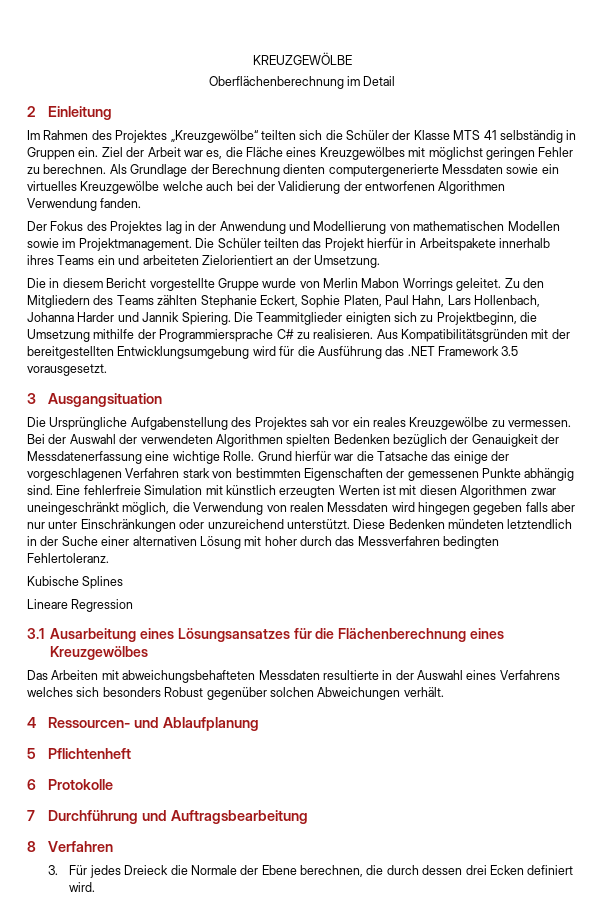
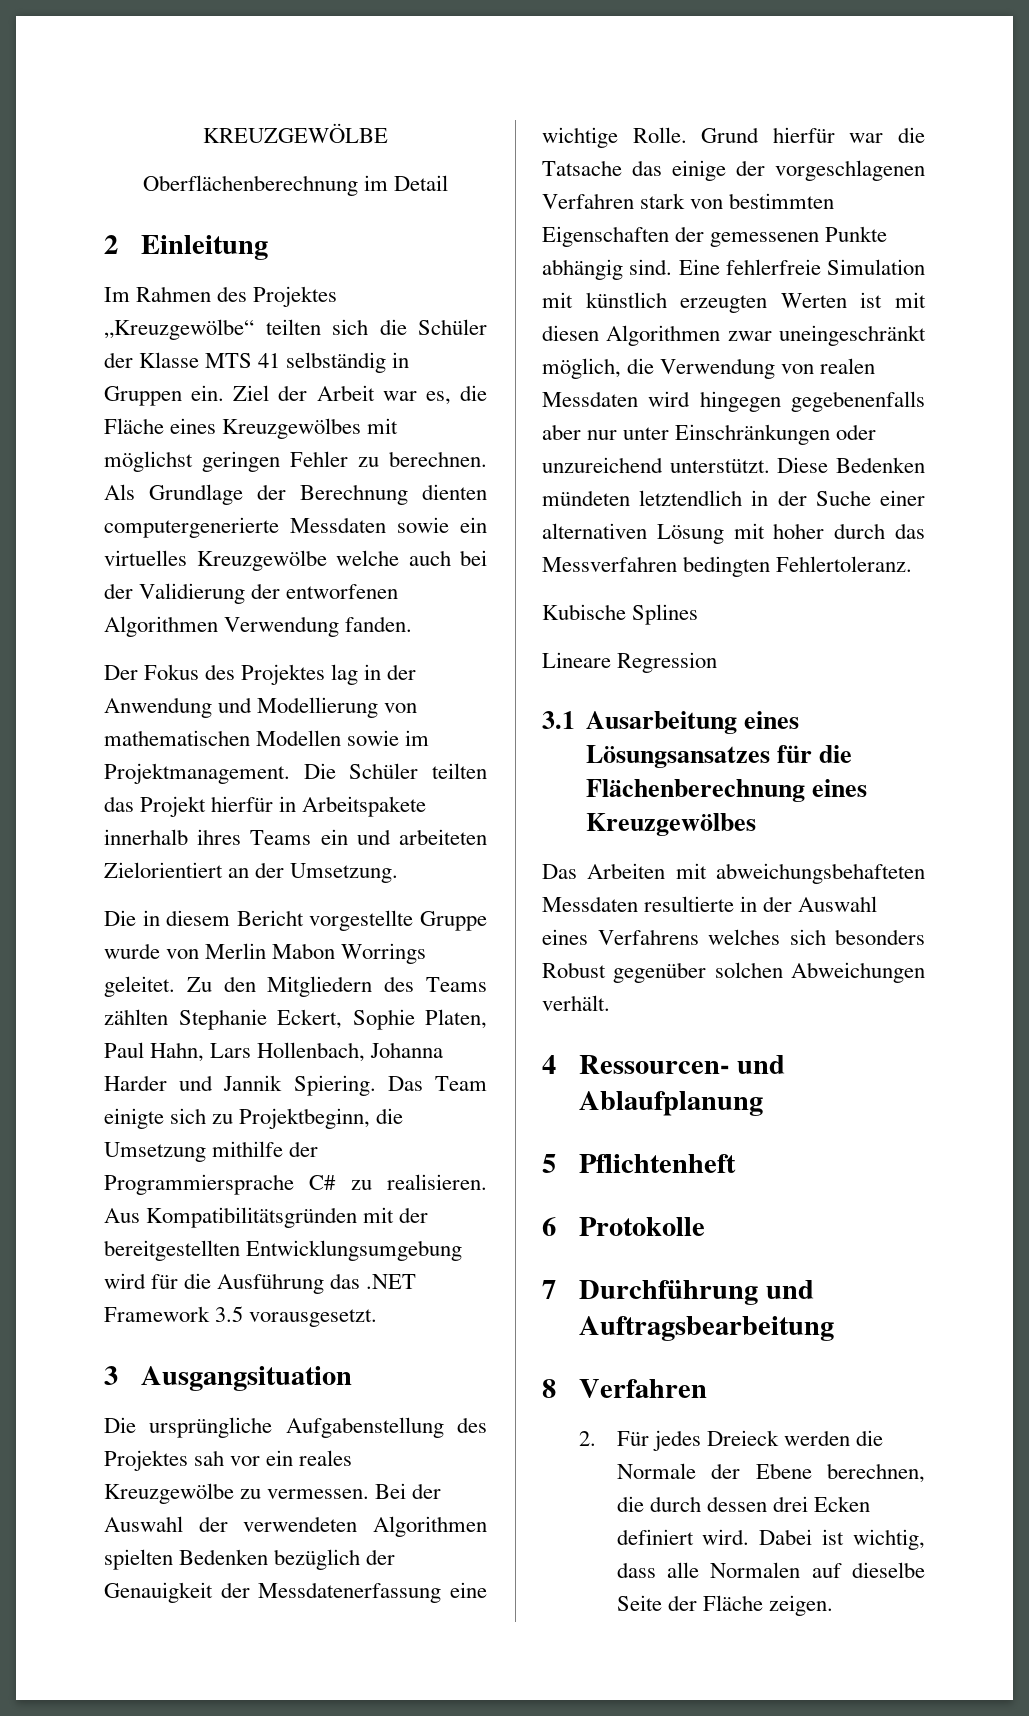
- Die Teammitglieder einigten sich zu Projektbeginn, die Umsetzung mithilfe der Programmiersprache C# zu realisieren.
+ Das Team einigte sich zu Projektbeginn, die Umsetzung mithilfe der Programmiersprache C# zu realisieren.
- Die Ursprüngliche Aufgabenstellung des Projektes sah vor ein reales Kreuzgewölbe zu vermessen.
+ Die ursprüngliche Aufgabenstellung des Projektes sah vor ein reales Kreuzgewölbe zu vermessen.
- Eine fehlerfreie Simulation mit künstlich erzeugten Werten ist mit diesen Algorithmen zwar uneingeschränkt möglich, die Verwendung von realen Messdaten wird hingegen gegeben falls aber nur unter Einschränkungen oder unzureichend unterstützt.
+ Eine fehlerfreie Simulation mit künstlich erzeugten Werten ist mit diesen Algorithmen zwar uneingeschränkt möglich, die Verwendung von realen Messdaten wird hingegen gegebenenfalls aber nur unter Einschränkungen oder unzureichend unterstützt.
- 3. Für jedes Dreieck die Normale der Ebene berechnen, die durch dessen drei Ecken definiert wird.
+ 2. Für jedes Dreieck werden die Normale der Ebene berechnen, die durch dessen drei Ecken definiert wird.
+ Dabei ist wichtig, dass alle Normalen auf dieselbe Seite der Fläche zeigen.

